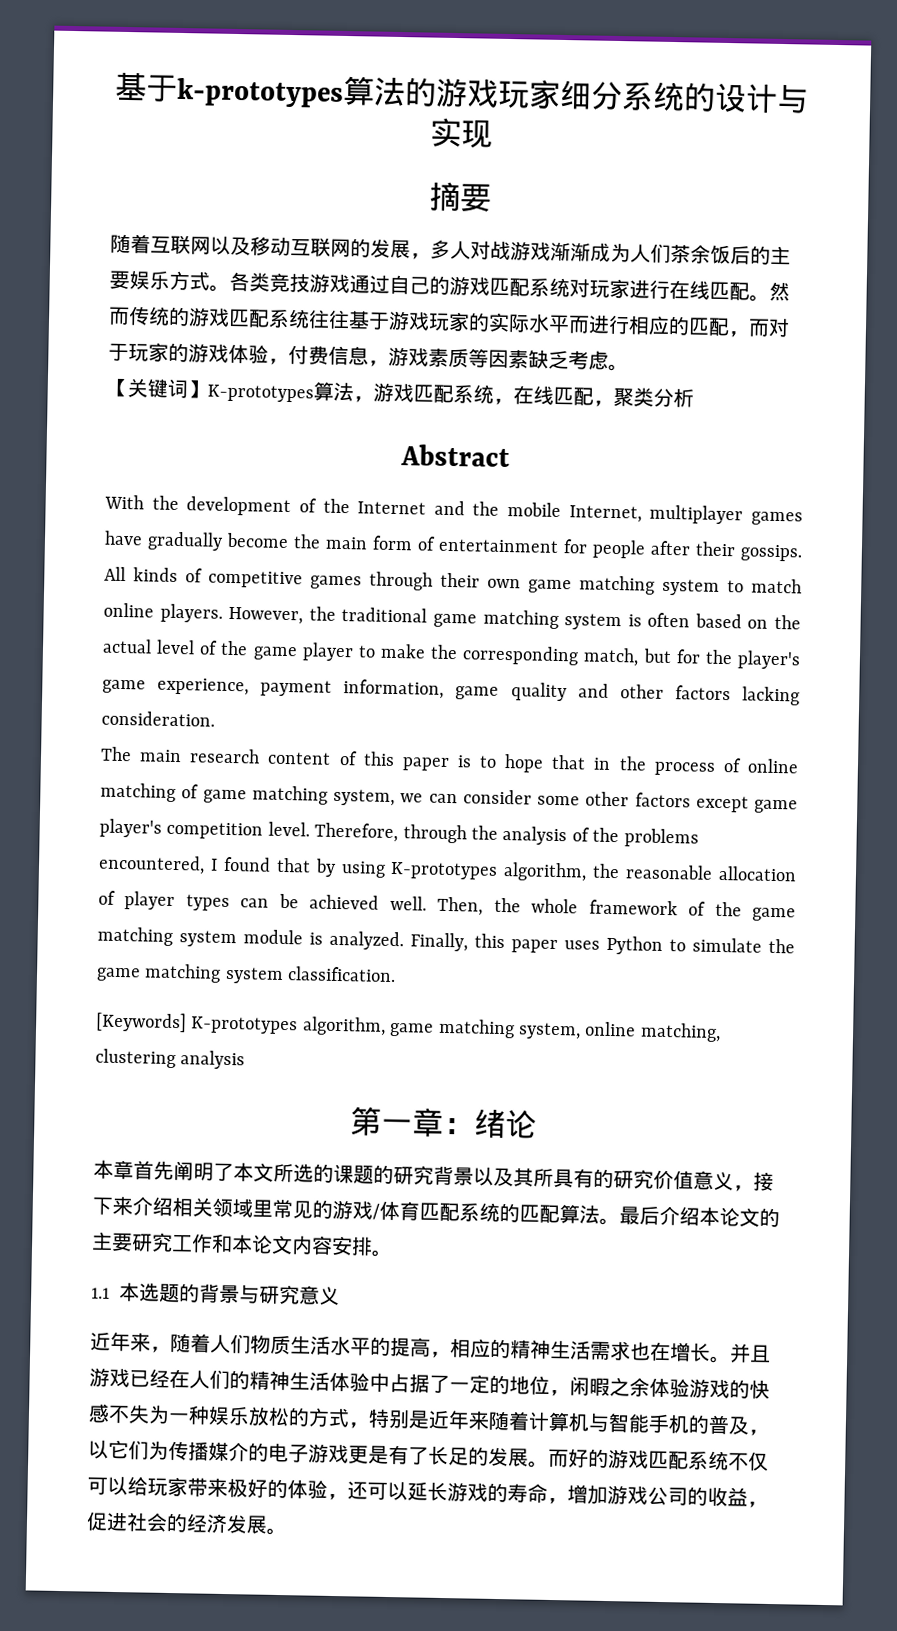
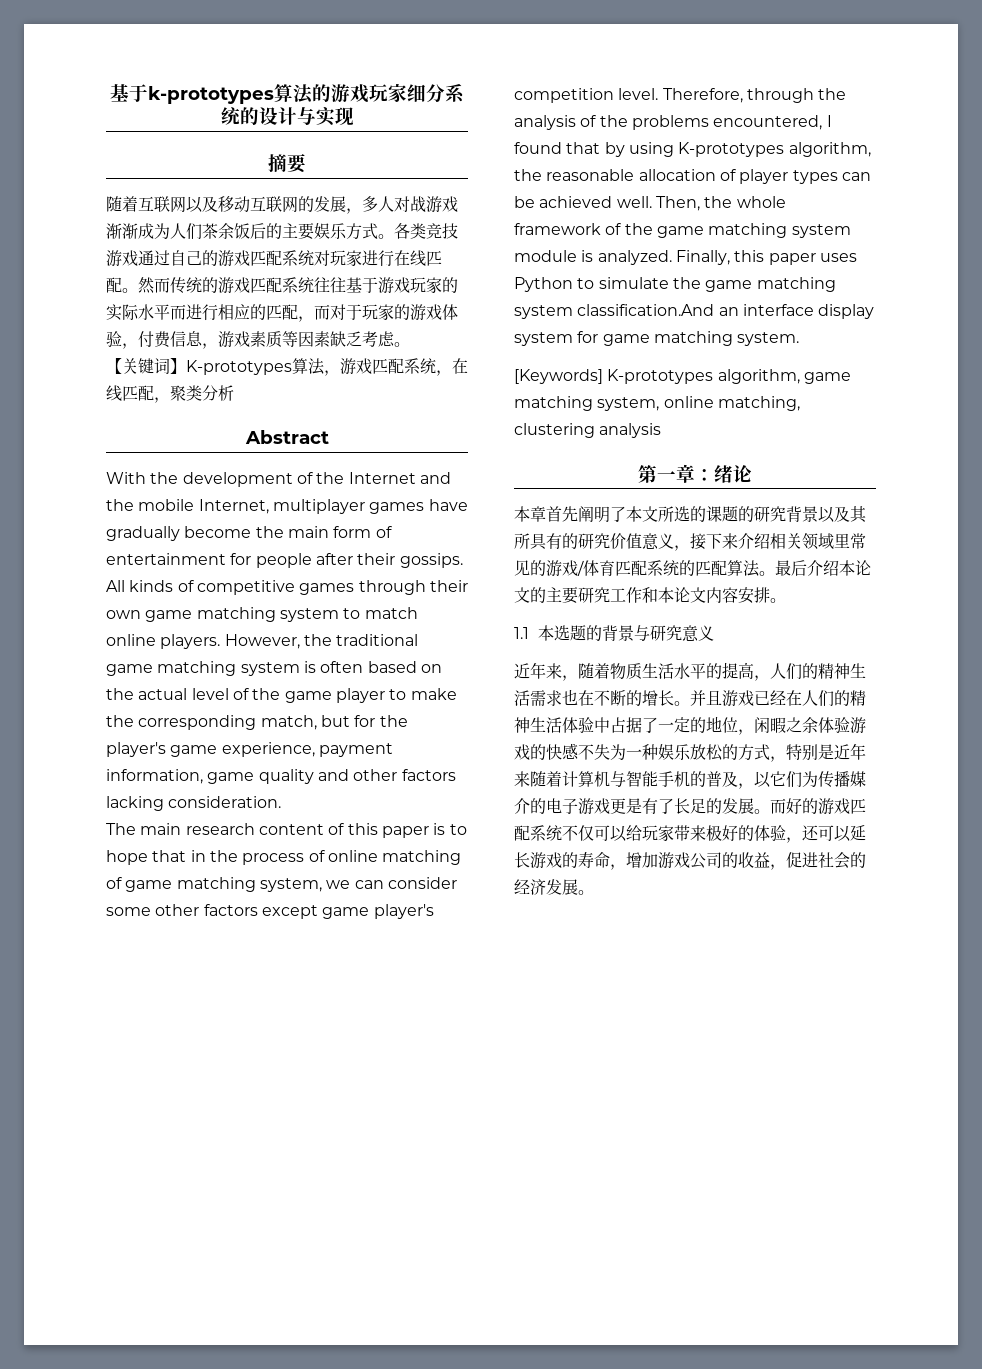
- Finally, this paper uses Python to simulate the game matching system classification.
+ Finally, this paper uses Python to simulate the game matching system classification.And an interface display system for game matching system.
- 近年来，随着人们物质生活水平的提高，相应的精神生活需求也在增长。
+ 近年来，随着物质生活水平的提高，人们的精神生活需求也在不断的增长。

